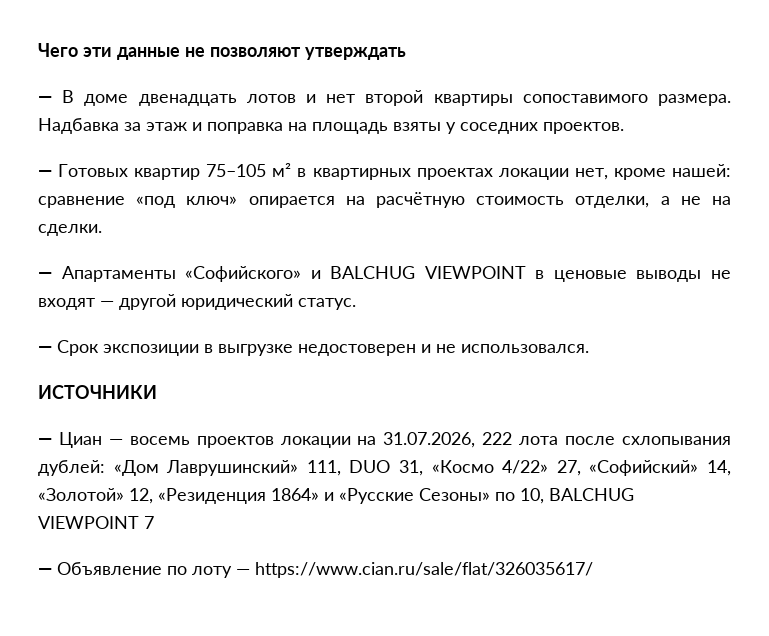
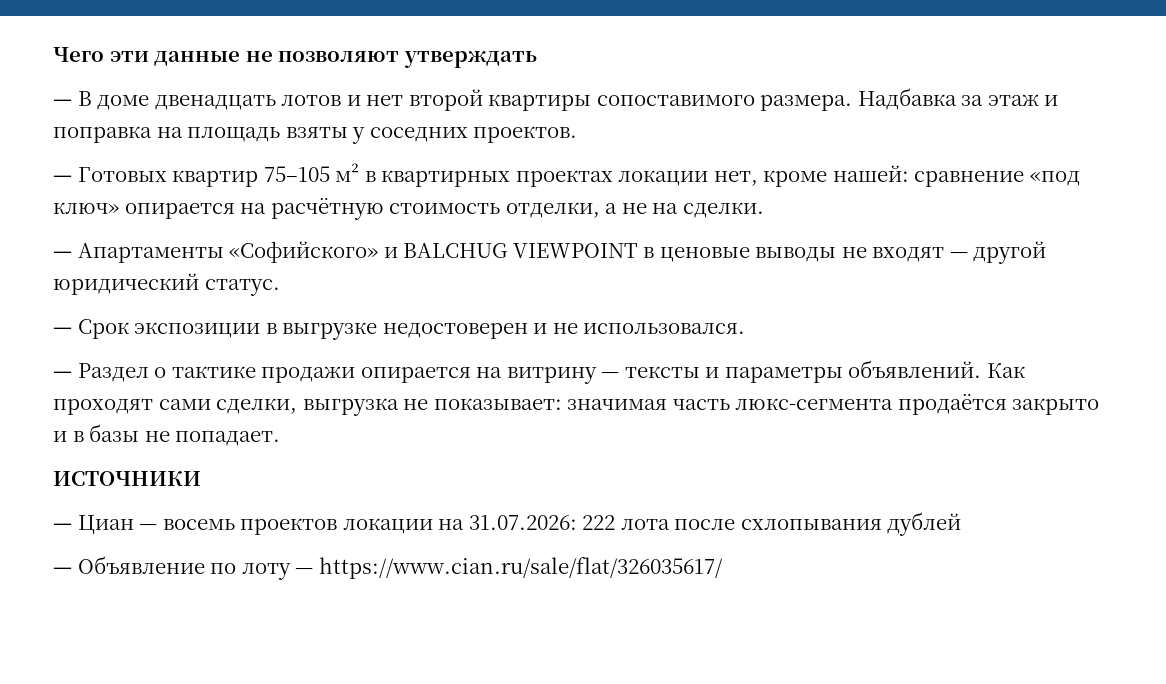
+ — Раздел о тактике продажи опирается на витрину — тексты и параметры объявлений. Как проходят сами сделки, выгрузка не показывает: значимая часть люкс-сегмента продаётся закрыто и в базы не попадает.
- — Циан — восемь проектов локации на 31.07.2026, 222 лота после схлопывания дублей: «Дом Лаврушинский» 111, DUO 31, «Космо 4/22» 27, «Софийский» 14, «Золотой» 12, «Резиденция 1864» и «Русские Сезоны» по 10, BALCHUG VIEWPOINT 7
+ — Циан — восемь проектов локации на 31.07.2026: 222 лота после схлопывания дублей

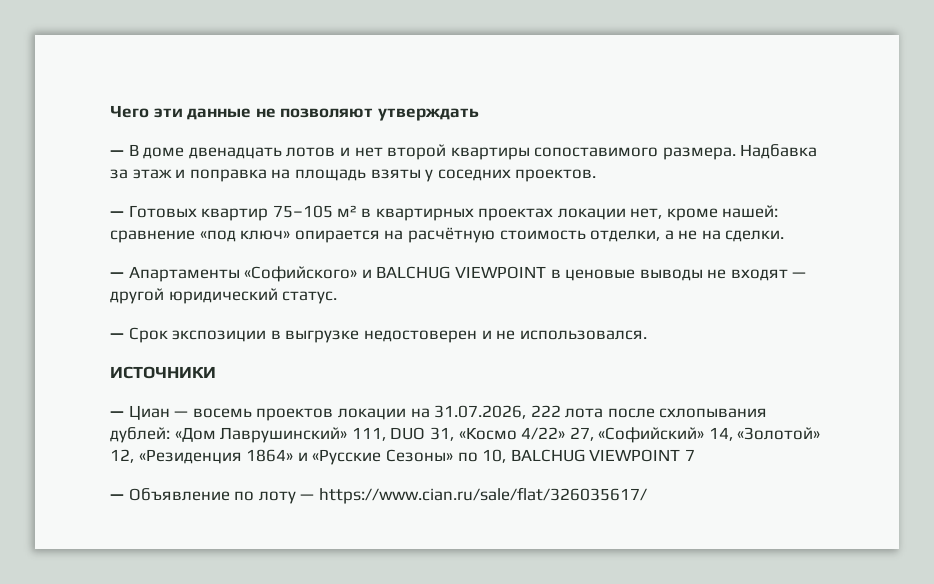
- — Раздел о тактике продажи опирается на витрину — тексты и параметры объявлений. Как проходят сами сделки, выгрузка не показывает: значимая часть люкс-сегмента продаётся закрыто и в базы не попадает.
- — Циан — восемь проектов локации на 31.07.2026: 222 лота после схлопывания дублей
+ — Циан — восемь проектов локации на 31.07.2026, 222 лота после схлопывания дублей: «Дом Лаврушинский» 111, DUO 31, «Космо 4/22» 27, «Софийский» 14, «Золотой» 12, «Резиденция 1864» и «Русские Сезоны» по 10, BALCHUG VIEWPOINT 7

